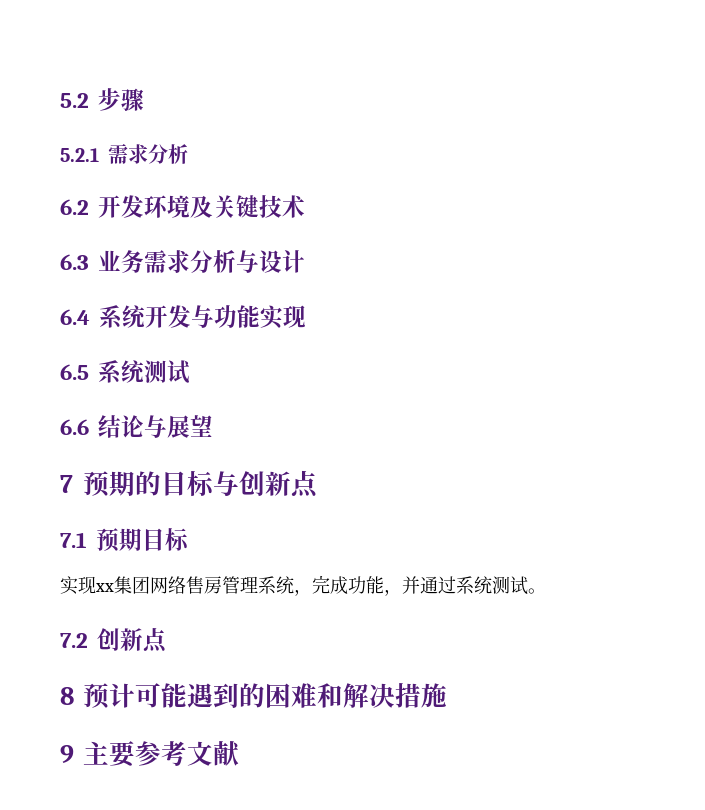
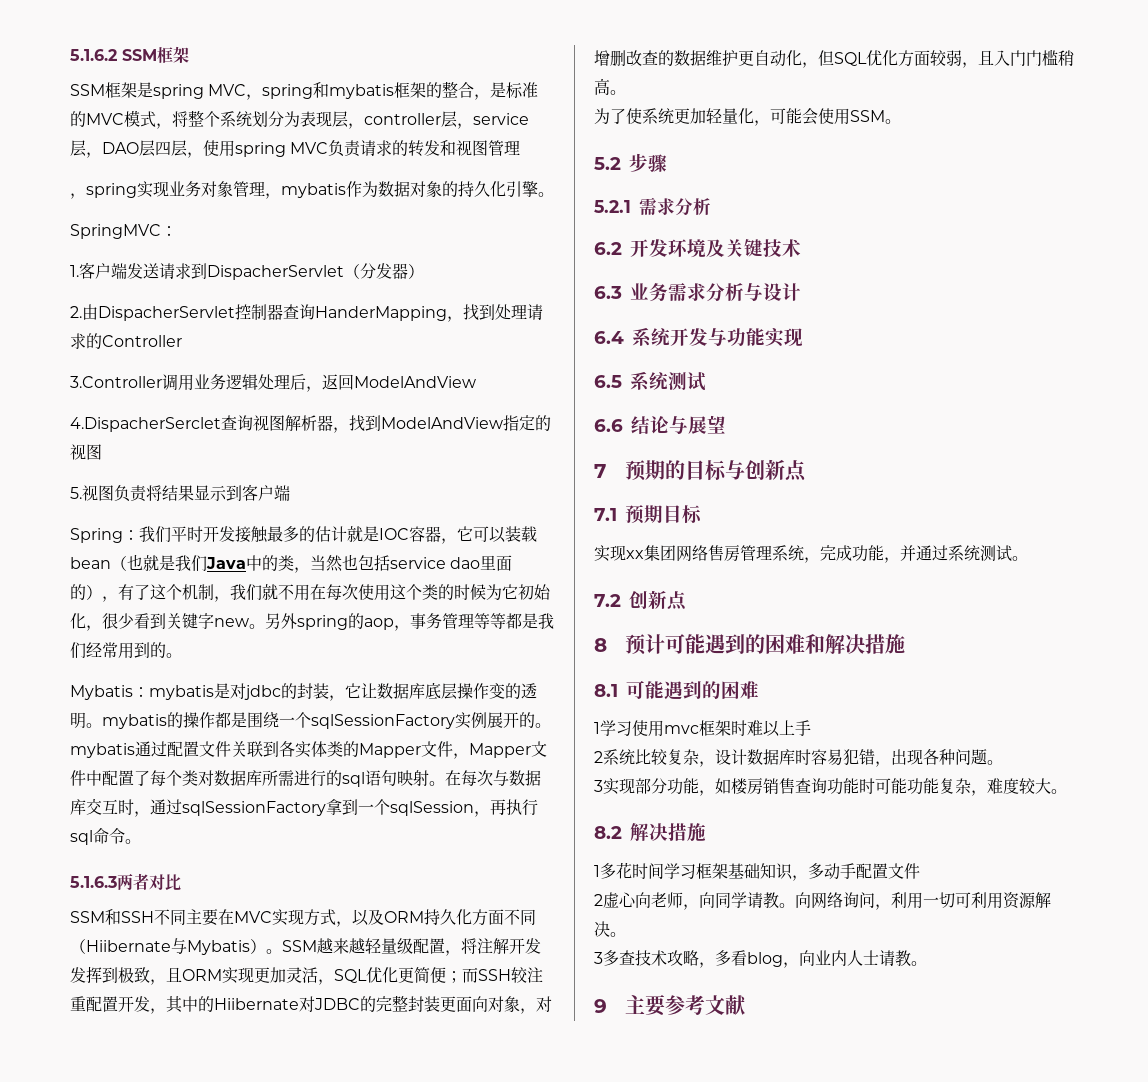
+ 5.1.6.2 SSM框架
+ SSM框架是spring MVC，spring和mybatis框架的整合，是标准的MVC模式，将整个系统划分为表现层，controller层，service层，DAO层四层，使用spring MVC负责请求的转发和视图管理
+ ，spring实现业务对象管理，mybatis作为数据对象的持久化引擎。
+ SpringMVC：
+ 1.客户端发送请求到DispacherServlet（分发器）
+ 2.由DispacherServlet控制器查询HanderMapping，找到处理请求的Controller
+ 3.Controller调用业务逻辑处理后，返回ModelAndView
+ 4.DispacherSerclet查询视图解析器，找到ModelAndView指定的视图
+ 5.视图负责将结果显示到客户端
+ Spring：我们平时开发接触最多的估计就是IOC容器，它可以装载bean（也就是我们Java中的类，当然也包括service dao里面的），有了这个机制，我们就不用在每次使用这个类的时候为它初始化，很少看到关键字new。另外spring的aop，事务管理等等都是我们经常用到的。
+ Mybatis：mybatis是对jdbc的封装，它让数据库底层操作变的透明。mybatis的操作都是围绕一个sqlSessionFactory实例展开的。mybatis通过配置文件关联到各实体类的Mapper文件，Mapper文件中配置了每个类对数据库所需进行的sql语句映射。在每次与数据库交互时，通过sqlSessionFactory拿到一个sqlSession，再执行sql命令。
+ 5.1.6.3两者对比
+ SSM和SSH不同主要在MVC实现方式，以及ORM持久化方面不同（Hiibernate与Mybatis）。SSM越来越轻量级配置，将注解开发发挥到极致，且ORM实现更加灵活，SQL优化更简便；而SSH较注重配置开发，其中的Hiibernate对JDBC的完整封装更面向对象，对增删改查的数据维护更自动化，但SQL优化方面较弱，且入门门槛稍高。
+ 为了使系统更加轻量化，可能会使用SSM。
+ 8.1可能遇到的困难
+ 1学习使用mvc框架时难以上手
+ 2系统比较复杂，设计数据库时容易犯错，出现各种问题。
+ 3实现部分功能，如楼房销售查询功能时可能功能复杂，难度较大。
+ 8.2解决措施
+ 1多花时间学习框架基础知识，多动手配置文件
+ 2虚心向老师，向同学请教。向网络询问，利用一切可利用资源解决。
+ 3多查技术攻略，多看blog，向业内人士请教。

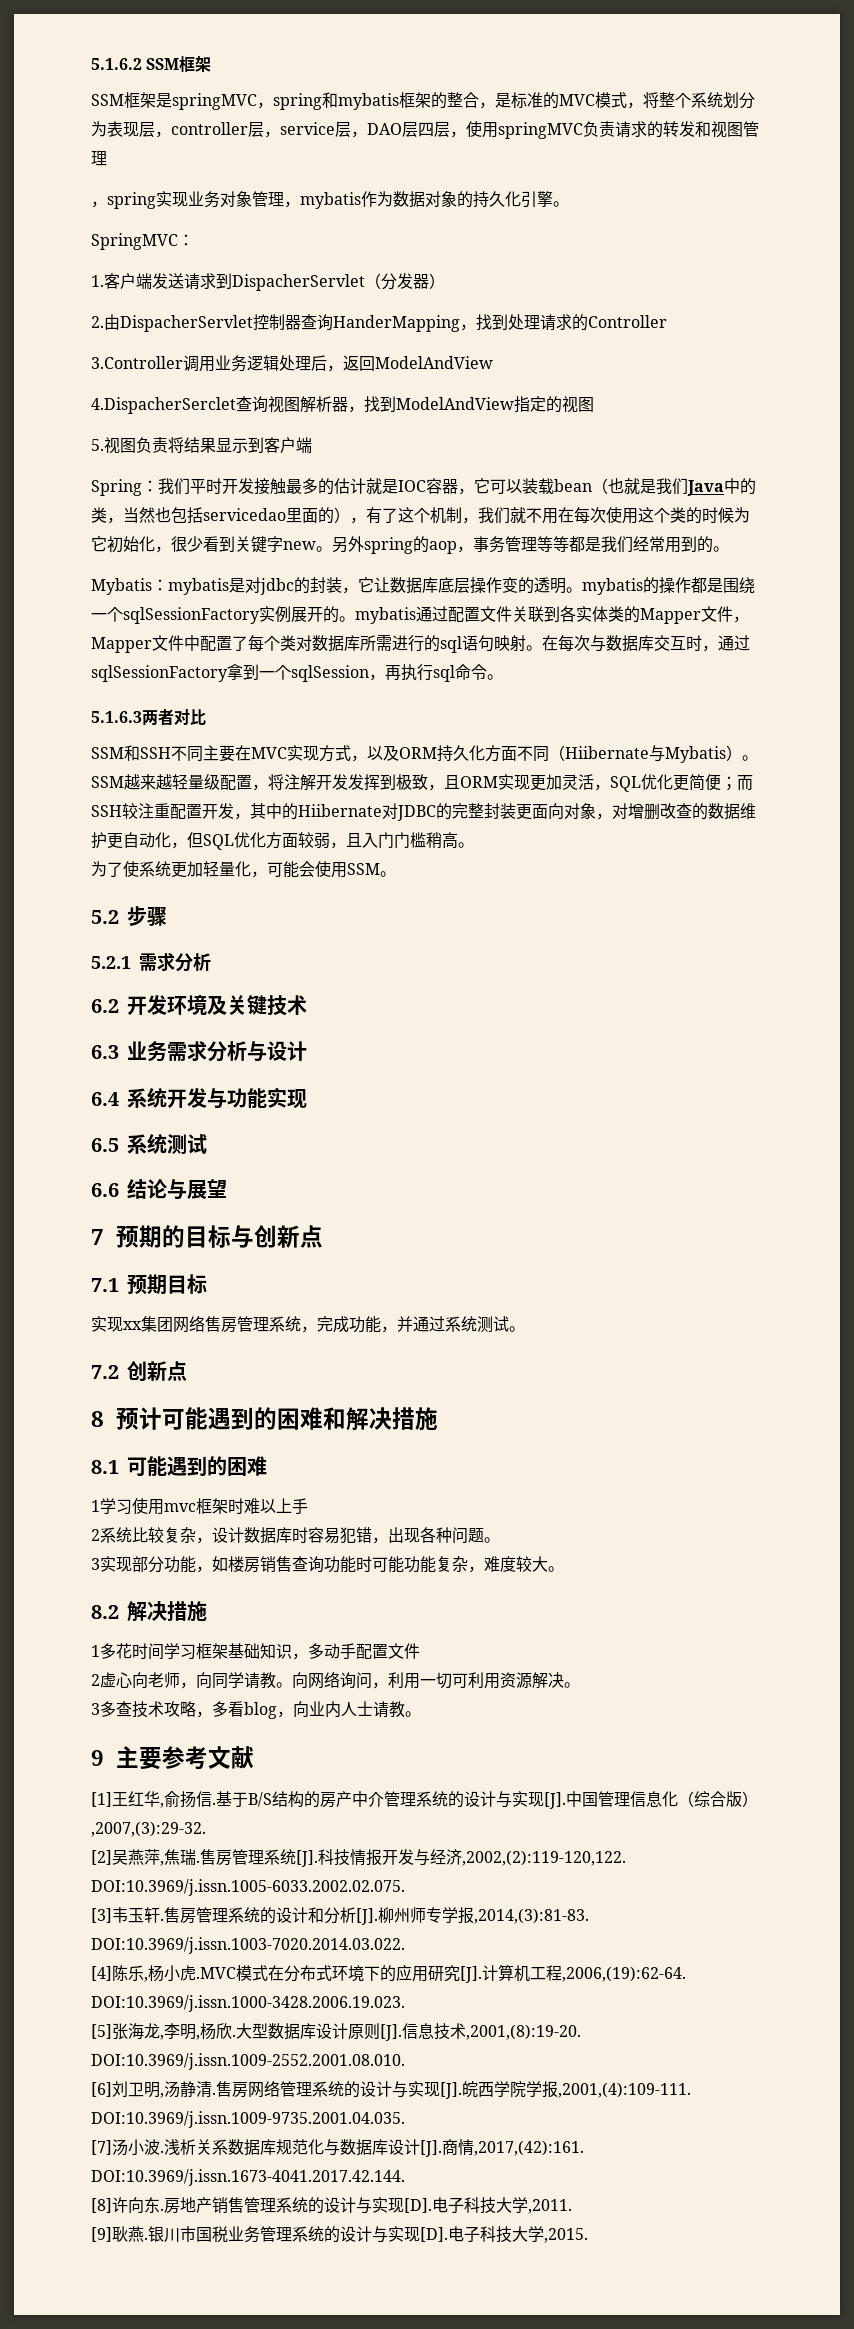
- SSM框架是spring MVC，spring和mybatis框架的整合，是标准的MVC模式，将整个系统划分为表现层，controller层，service层，DAO层四层，使用spring MVC负责请求的转发和视图管理
+ SSM框架是springMVC，spring和mybatis框架的整合，是标准的MVC模式，将整个系统划分为表现层，controller层，service层，DAO层四层，使用springMVC负责请求的转发和视图管理
- Spring：我们平时开发接触最多的估计就是IOC容器，它可以装载bean（也就是我们Java中的类，当然也包括service dao里面的），有了这个机制，我们就不用在每次使用这个类的时候为它初始化，很少看到关键字new。
+ Spring：我们平时开发接触最多的估计就是IOC容器，它可以装载bean（也就是我们Java中的类，当然也包括servicedao里面的），有了这个机制，我们就不用在每次使用这个类的时候为它初始化，很少看到关键字new。
+ [1]王红华,俞扬信.基于B/S结构的房产中介管理系统的设计与实现[J].中国管理信息化（综合版）,2007,(3):29-32.
+ [2]吴燕萍,焦瑞.售房管理系统[J].科技情报开发与经济,2002,(2):119-120,122. DOI:10.3969/j.issn.1005-6033.2002.02.075.
+ [3]韦玉轩.售房管理系统的设计和分析[J].柳州师专学报,2014,(3):81-83. DOI:10.3969/j.issn.1003-7020.2014.03.022.
+ [4]陈乐,杨小虎.MVC模式在分布式环境下的应用研究[J].计算机工程,2006,(19):62-64. DOI:10.3969/j.issn.1000-3428.2006.19.023.
+ [5]张海龙,李明,杨欣.大型数据库设计原则[J].信息技术,2001,(8):19-20. DOI:10.3969/j.issn.1009-2552.2001.08.010.
+ [6]刘卫明,汤静清.售房网络管理系统的设计与实现[J].皖西学院学报,2001,(4):109-111. DOI:10.3969/j.issn.1009-9735.2001.04.035.
+ [7]汤小波.浅析关系数据库规范化与数据库设计[J].商情,2017,(42):161. DOI:10.3969/j.issn.1673-4041.2017.42.144.
+ [8]许向东.房地产销售管理系统的设计与实现[D].电子科技大学,2011.
+ [9]耿燕.银川市国税业务管理系统的设计与实现[D].电子科技大学,2015.

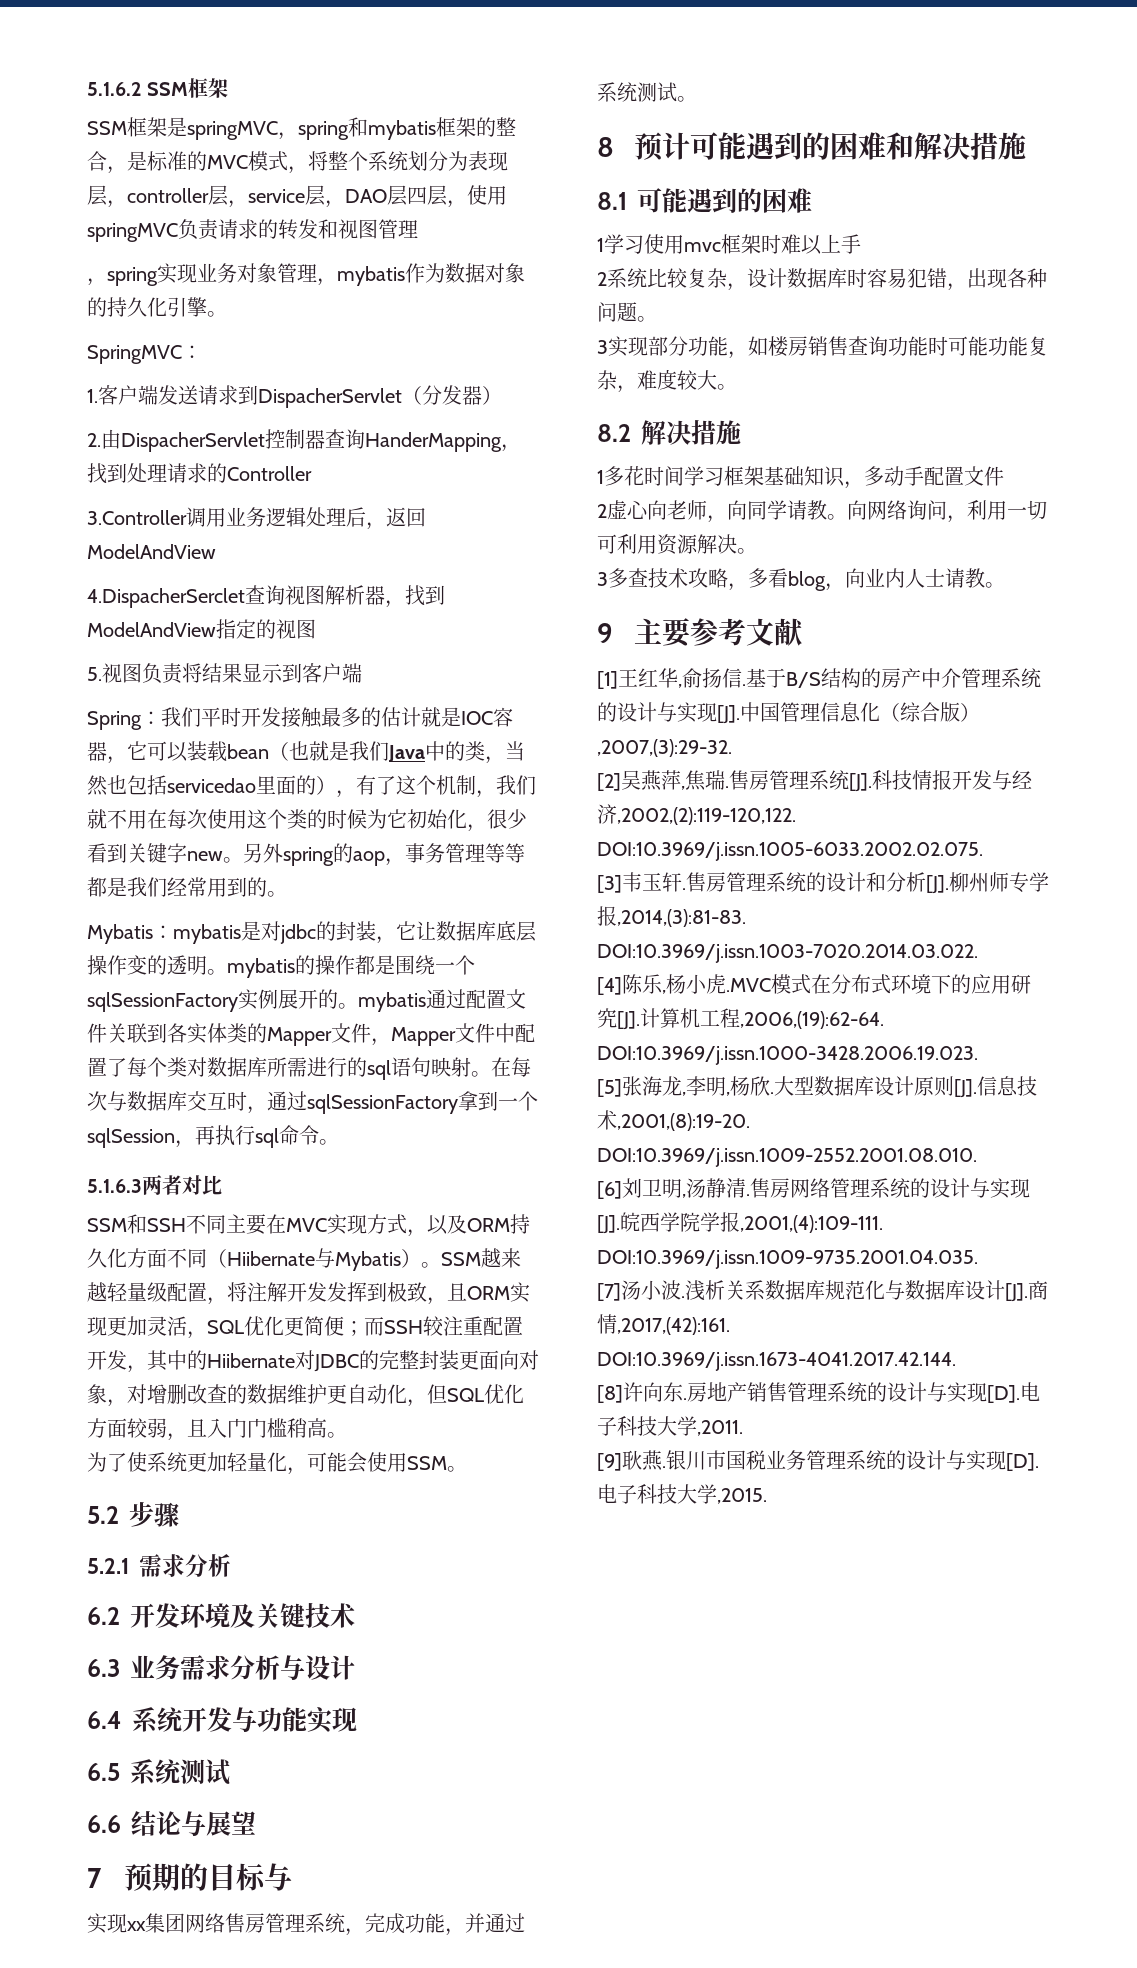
- 7预期的目标与创新点
- 7.1预期目标
+ 7预期的目标与
- 7.2创新点

